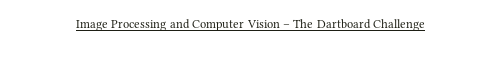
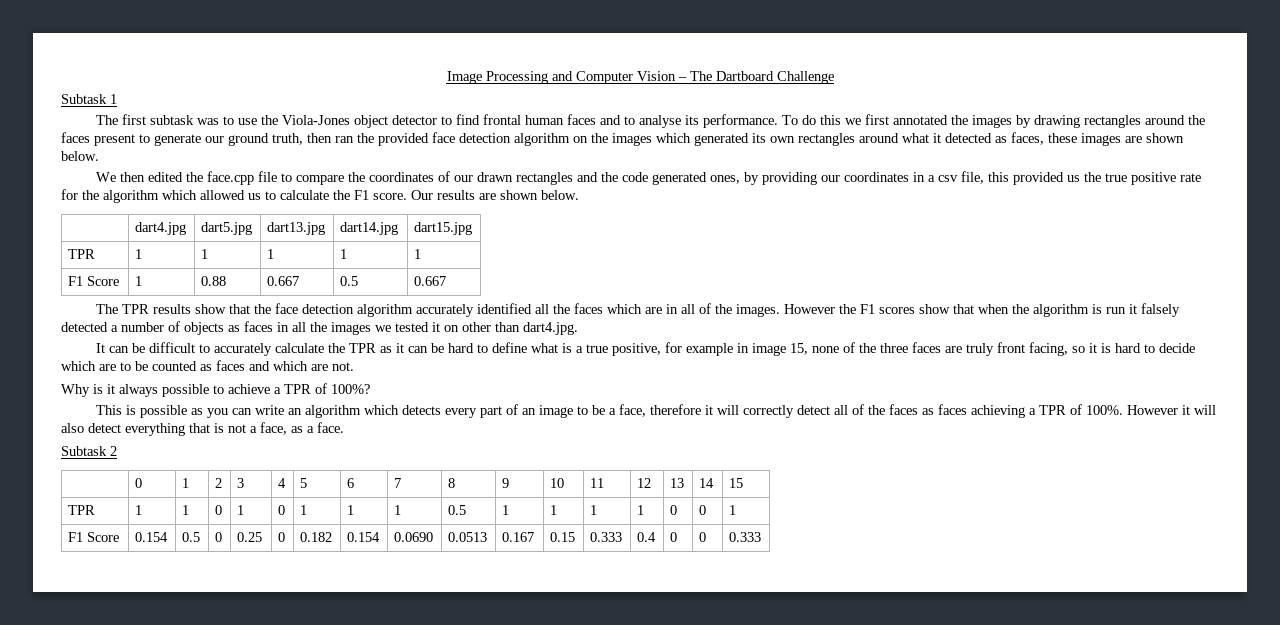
+ Subtask 1
+ The first subtask was to use the Viola-Jones object detector to find frontal human faces and to analyse its performance. To do this we first annotated the images by drawing rectangles around the faces present to generate our ground truth, then ran the provided face detection algorithm on the images which generated its own rectangles around what it detected as faces, these images are shown below.
+ We then edited the face.cpp file to compare the coordinates of our drawn rectangles and the code generated ones, by providing our coordinates in a csv file, this provided us the true positive rate for the algorithm which allowed us to calculate the F1 score. Our results are shown below.
+ | dart4.jpg | dart5.jpg | dart13.jpg | dart14.jpg | dart15.jpg
+ TPR | 1 | 1 | 1 | 1 | 1
+ F1 Score | 1 | 0.88 | 0.667 | 0.5 | 0.667
+ The TPR results show that the face detection algorithm accurately identified all the faces which are in all of the images. However the F1 scores show that when the algorithm is run it falsely detected a number of objects as faces in all the images we tested it on other than dart4.jpg.
+ It can be difficult to accurately calculate the TPR as it can be hard to define what is a true positive, for example in image 15, none of the three faces are truly front facing, so it is hard to decide which are to be counted as faces and which are not.
+ Why is it always possible to achieve a TPR of 100%?
+ This is possible as you can write an algorithm which detects every part of an image to be a face, therefore it will correctly detect all of the faces as faces achieving a TPR of 100%. However it will also detect everything that is not a face, as a face.
+ Subtask 2
+ | 0 | 1 | 2 | 3 | 4 | 5 | 6 | 7 | 8 | 9 | 10 | 11 | 12 | 13 | 14 | 15
+ TPR | 1 | 1 | 0 | 1 | 0 | 1 | 1 | 1 | 0.5 | 1 | 1 | 1 | 1 | 0 | 0 | 1
+ F1 Score | 0.154 | 0.5 | 0 | 0.25 | 0 | 0.182 | 0.154 | 0.0690 | 0.0513 | 0.167 | 0.15 | 0.333 | 0.4 | 0 | 0 | 0.333

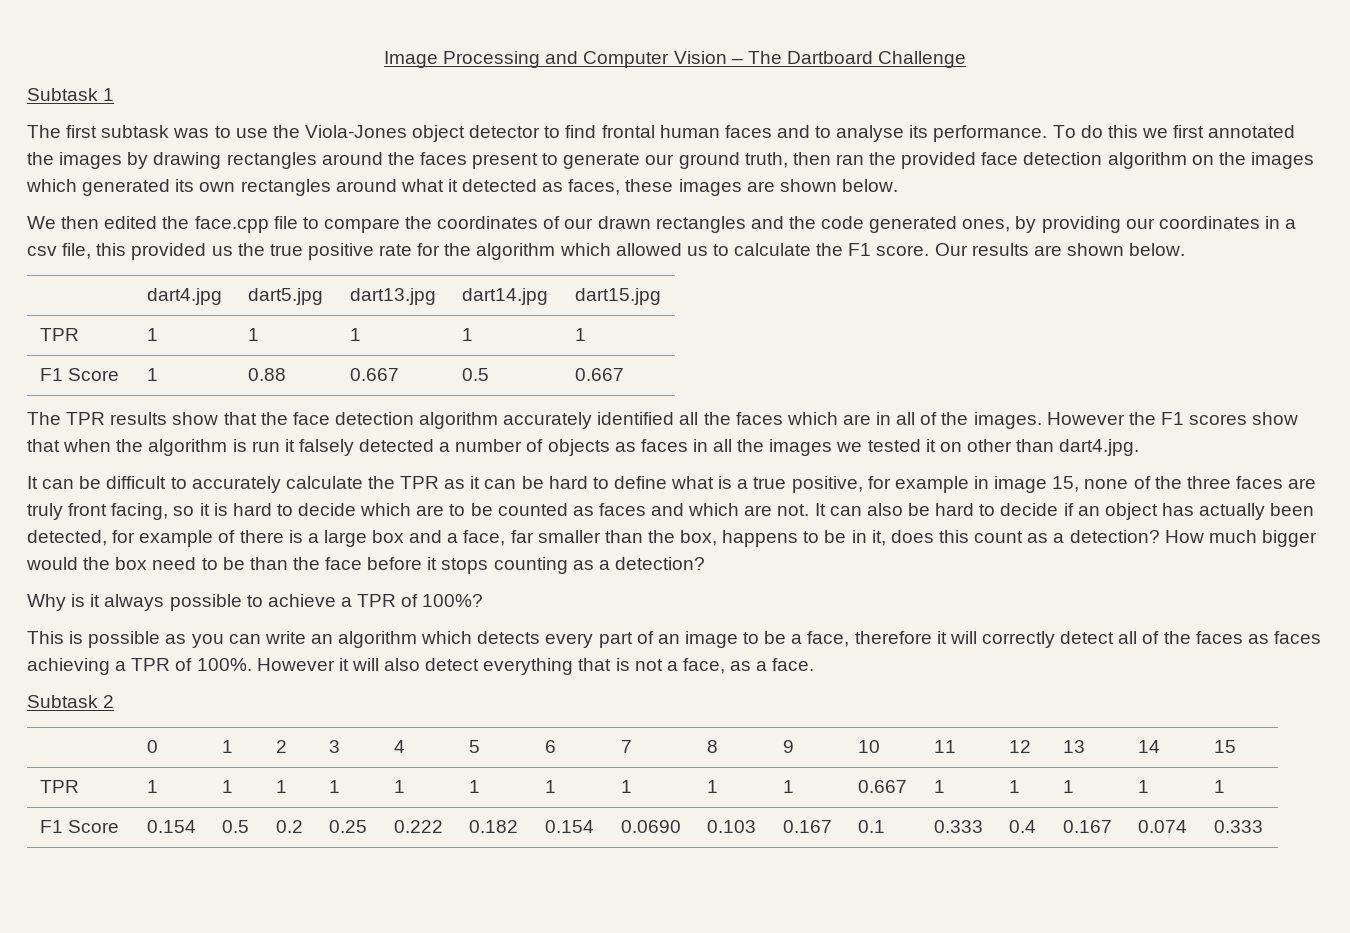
+ It can also be hard to decide if an object has actually been detected, for example of there is a large box and a face, far smaller than the box, happens to be in it, does this count as a detection? How much bigger would the box need to be than the face before it stops counting as a detection?
- TPR | 1 | 1 | 0 | 1 | 0 | 1 | 1 | 1 | 0.5 | 1 | 1 | 1 | 1 | 0 | 0 | 1
+ TPR | 1 | 1 | 1 | 1 | 1 | 1 | 1 | 1 | 1 | 1 | 0.667 | 1 | 1 | 1 | 1 | 1
- F1 Score | 0.154 | 0.5 | 0 | 0.25 | 0 | 0.182 | 0.154 | 0.0690 | 0.0513 | 0.167 | 0.15 | 0.333 | 0.4 | 0 | 0 | 0.333
+ F1 Score | 0.154 | 0.5 | 0.2 | 0.25 | 0.222 | 0.182 | 0.154 | 0.0690 | 0.103 | 0.167 | 0.1 | 0.333 | 0.4 | 0.167 | 0.074 | 0.333

